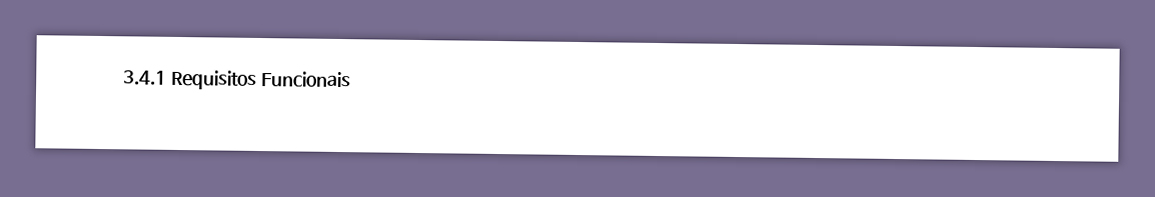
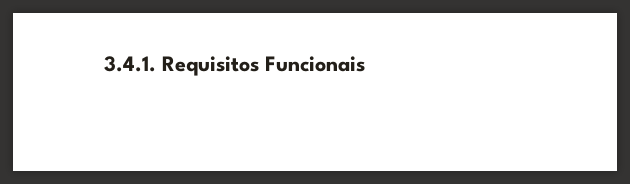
- 3.4.1 Requisitos Funcionais
+ 3.4.1. Requisitos Funcionais

